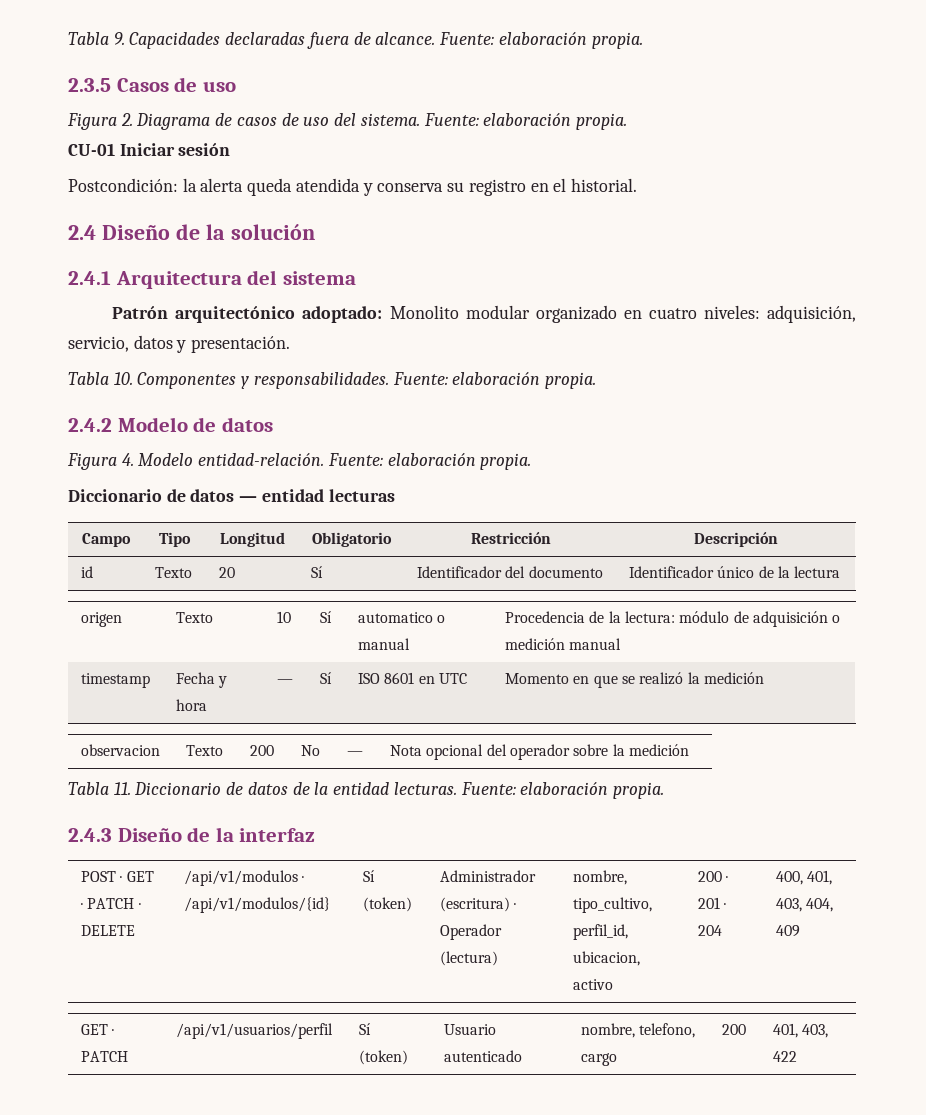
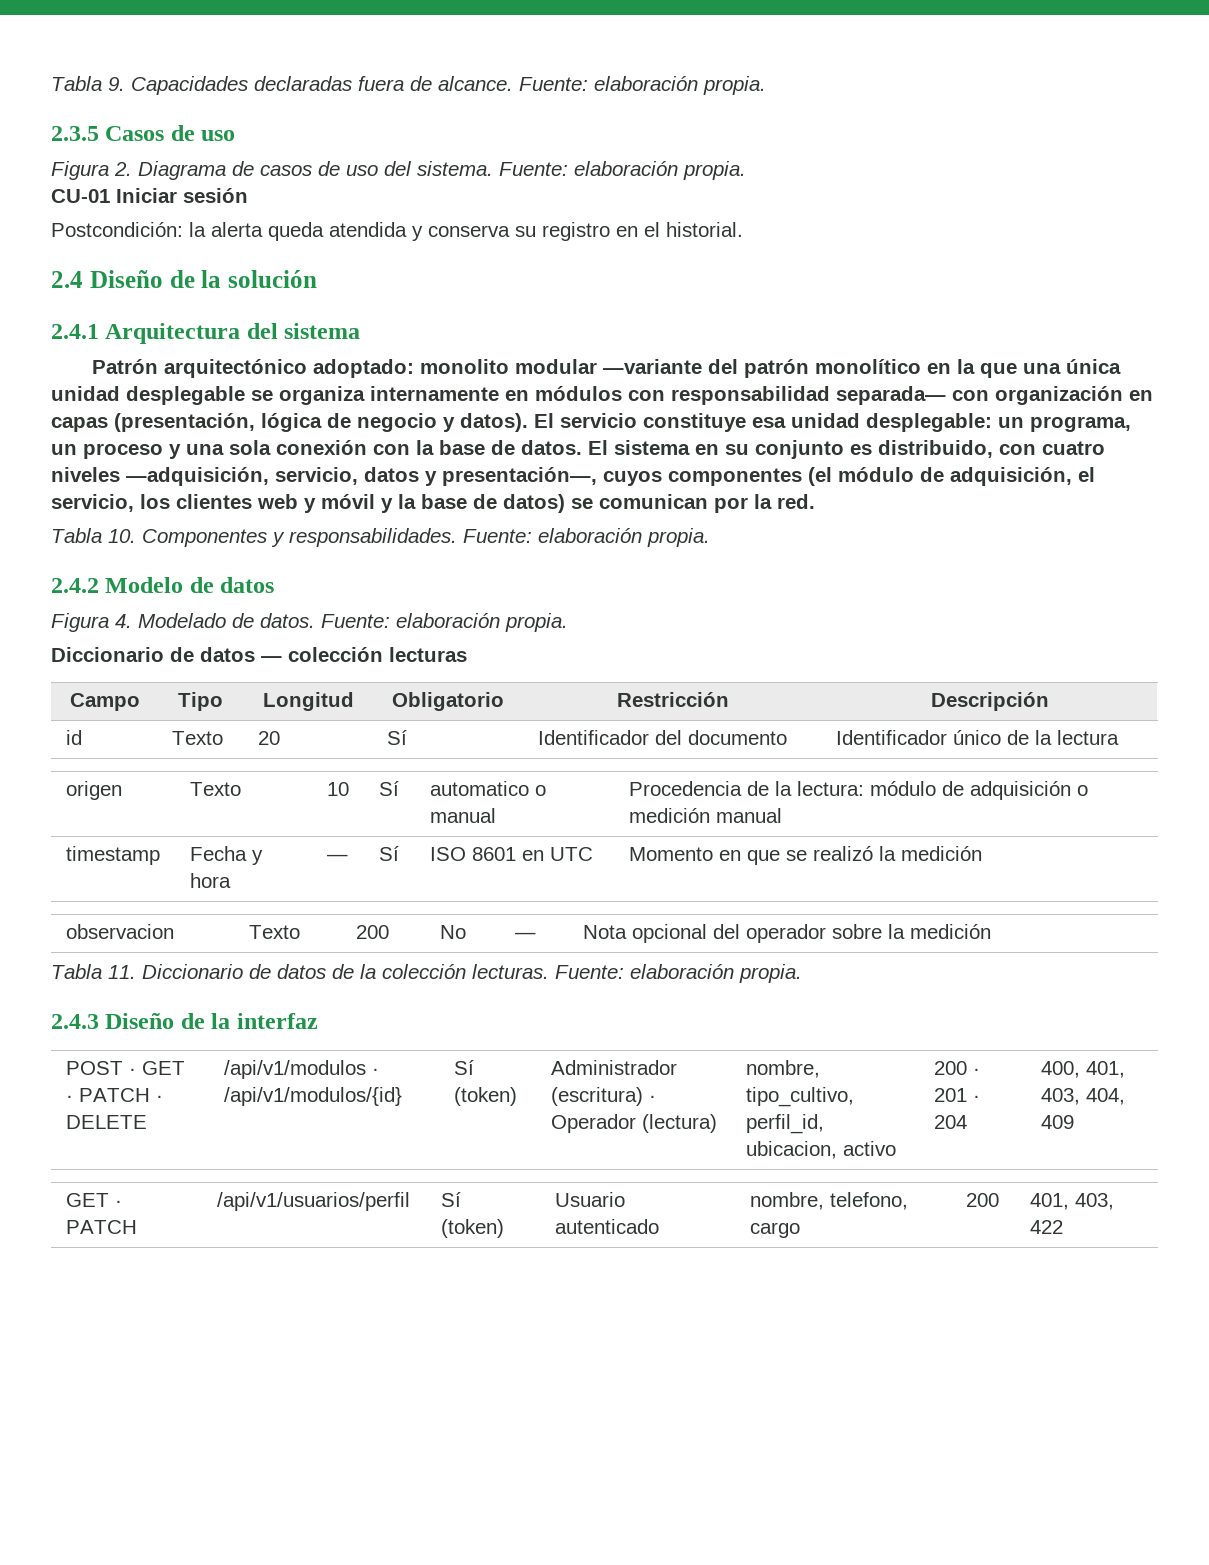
- Patrón arquitectónico adoptado: Monolito modular organizado en cuatro niveles: adquisición, servicio, datos y presentación.
+ Patrón arquitectónico adoptado: monolito modular —variante del patrón monolítico en la que una única unidad desplegable se organiza internamente en módulos con responsabilidad separada— con organización en capas (presentación, lógica de negocio y datos). El servicio constituye esa unidad desplegable: un programa, un proceso y una sola conexión con la base de datos. El sistema en su conjunto es distribuido, con cuatro niveles —adquisición, servicio, datos y presentación—, cuyos componentes (el módulo de adquisición, el servicio, los clientes web y móvil y la base de datos) se comunican por la red.
- Figura 4. Modelo entidad-relación.
+ Figura 4. Modelado de datos.
- Diccionario de datos — entidad lecturas
+ Diccionario de datos — colección lecturas
- Tabla 11. Diccionario de datos de la entidad lecturas.
+ Tabla 11. Diccionario de datos de la colección lecturas.

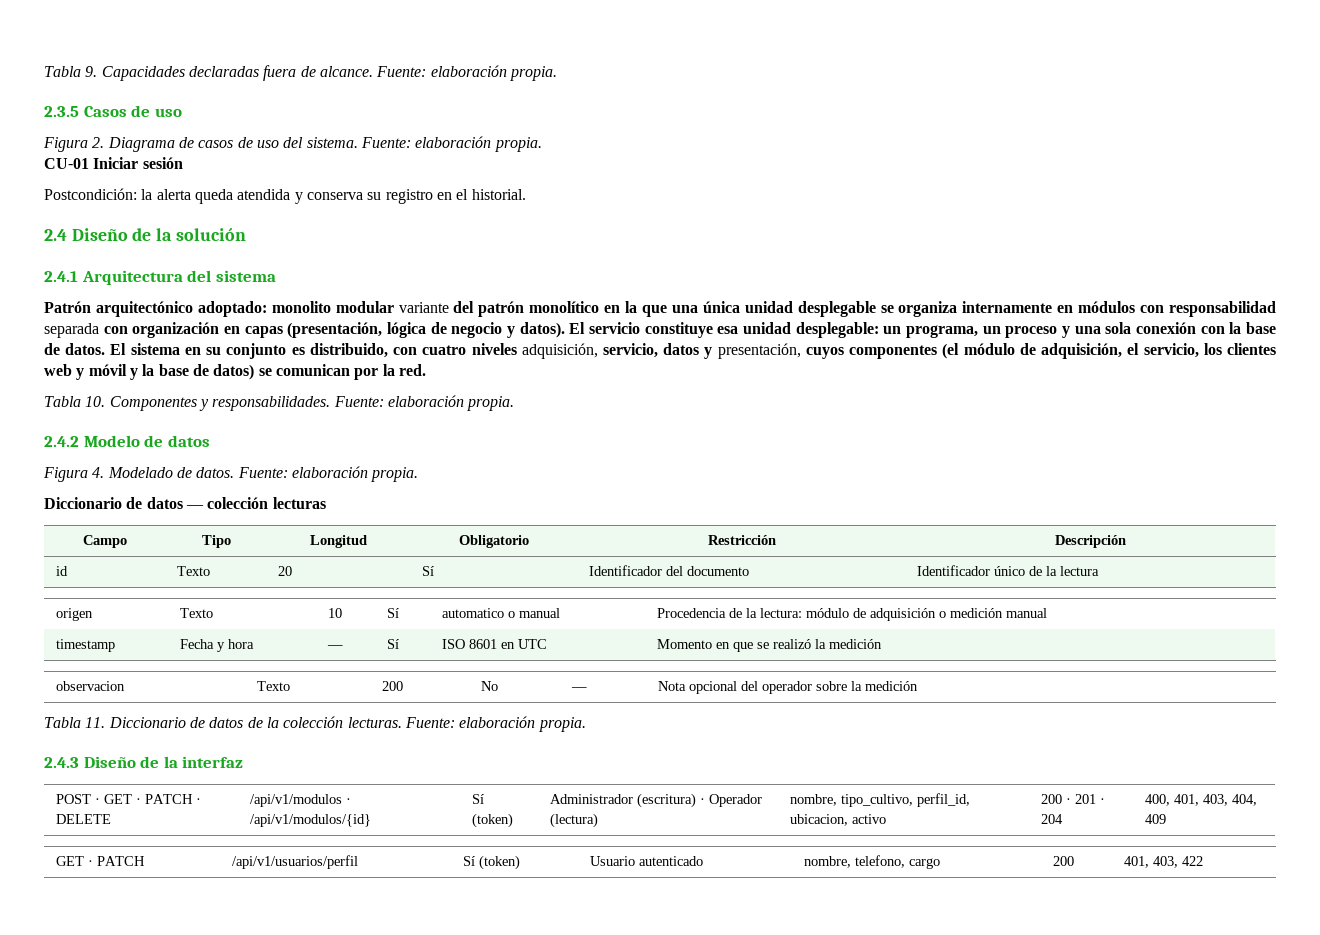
- Patrón arquitectónico adoptado: monolito modular —variante del patrón monolítico en la que una única unidad desplegable se organiza internamente en módulos con responsabilidad separada— con organización en capas (presentación, lógica de negocio y datos).
+ Patrón arquitectónico adoptado: monolito modular variante del patrón monolítico en la que una única unidad desplegable se organiza internamente en módulos con responsabilidad separada con organización en capas (presentación, lógica de negocio y datos).
- El sistema en su conjunto es distribuido, con cuatro niveles —adquisición, servicio, datos y presentación—, cuyos componentes (el módulo de adquisición, el servicio, los clientes web y móvil y la base de datos) se comunican por la red.
+ El sistema en su conjunto es distribuido, con cuatro niveles adquisición, servicio, datos y presentación, cuyos componentes (el módulo de adquisición, el servicio, los clientes web y móvil y la base de datos) se comunican por la red.

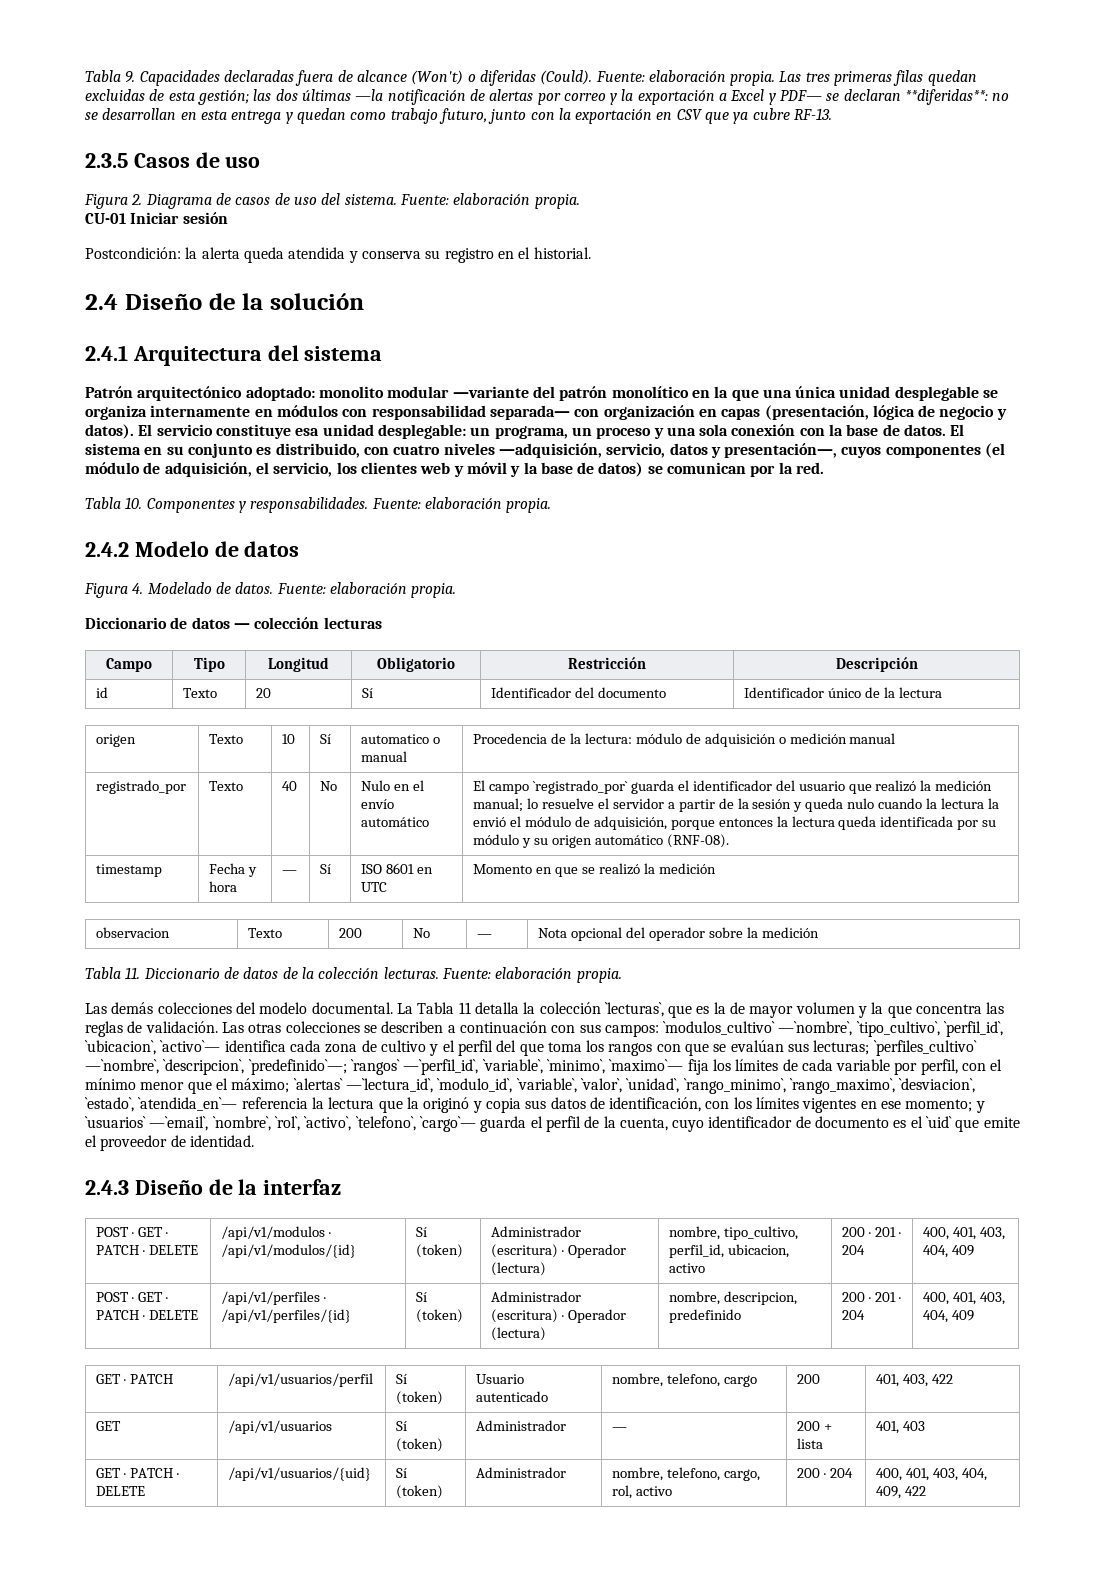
- Tabla 9. Capacidades declaradas fuera de alcance. Fuente: elaboración propia.
+ Tabla 9. Capacidades declaradas fuera de alcance (Won't) o diferidas (Could). Fuente: elaboración propia. Las tres primeras filas quedan excluidas de esta gestión; las dos últimas —la notificación de alertas por correo y la exportación a Excel y PDF— se declaran **diferidas**: no se desarrollan en esta entrega y quedan como trabajo futuro, junto con la exportación en CSV que ya cubre RF-13.
- Patrón arquitectónico adoptado: monolito modular variante del patrón monolítico en la que una única unidad desplegable se organiza internamente en módulos con responsabilidad separada con organización en capas (presentación, lógica de negocio y datos).
+ Patrón arquitectónico adoptado: monolito modular —variante del patrón monolítico en la que una única unidad desplegable se organiza internamente en módulos con responsabilidad separada— con organización en capas (presentación, lógica de negocio y datos).
- El sistema en su conjunto es distribuido, con cuatro niveles adquisición, servicio, datos y presentación, cuyos componentes (el módulo de adquisición, el servicio, los clientes web y móvil y la base de datos) se comunican por la red.
+ El sistema en su conjunto es distribuido, con cuatro niveles —adquisición, servicio, datos y presentación—, cuyos componentes (el módulo de adquisición, el servicio, los clientes web y móvil y la base de datos) se comunican por la red.
+ registrado_por | Texto | 40 | No | Nulo en el envío automático | El campo `registrado_por` guarda el identificador del usuario que realizó la medición manual; lo resuelve el servidor a partir de la sesión y queda nulo cuando la lectura la envió el módulo de adquisición, porque entonces la lectura queda identificada por su módulo y su origen automático (RNF-08).
+ Las demás colecciones del modelo documental. La Tabla 11 detalla la colección `lecturas`, que es la de mayor volumen y la que concentra las reglas de validación. Las otras colecciones se describen a continuación con sus campos: `modulos_cultivo` —`nombre`, `tipo_cultivo`, `perfil_id`, `ubicacion`, `activo`— identifica cada zona de cultivo y el perfil del que toma los rangos con que se evalúan sus lecturas; `perfiles_cultivo` —`nombre`, `descripcion`, `predefinido`—; `rangos` —`perfil_id`, `variable`, `minimo`, `maximo`— fija los límites de cada variable por perfil, con el mínimo menor que el máximo; `alertas` —`lectura_id`, `modulo_id`, `variable`, `valor`, `unidad`, `rango_minimo`, `rango_maximo`, `desviacion`, `estado`, `atendida_en`— referencia la lectura que la originó y copia sus datos de identificación, con los límites vigentes en ese momento; y `usuarios` —`email`, `nombre`, `rol`, `activo`, `telefono`, `cargo`— guarda el perfil de la cuenta, cuyo identificador de documento es el `uid` que emite el proveedor de identidad.
+ POST · GET · PATCH · DELETE | /api/v1/perfiles · /api/v1/perfiles/{id} | Sí (token) | Administrador (escritura) · Operador (lectura) | nombre, descripcion, predefinido | 200 · 201 · 204 | 400, 401, 403, 404, 409
+ GET | /api/v1/usuarios | Sí (token) | Administrador | — | 200 + lista | 401, 403
+ GET · PATCH · DELETE | /api/v1/usuarios/{uid} | Sí (token) | Administrador | nombre, telefono, cargo, rol, activo | 200 · 204 | 400, 401, 403, 404, 409, 422

